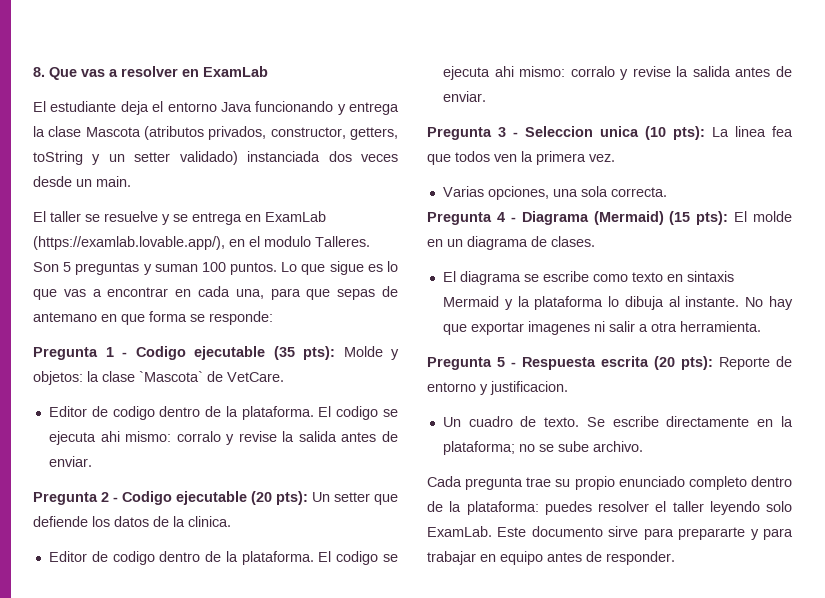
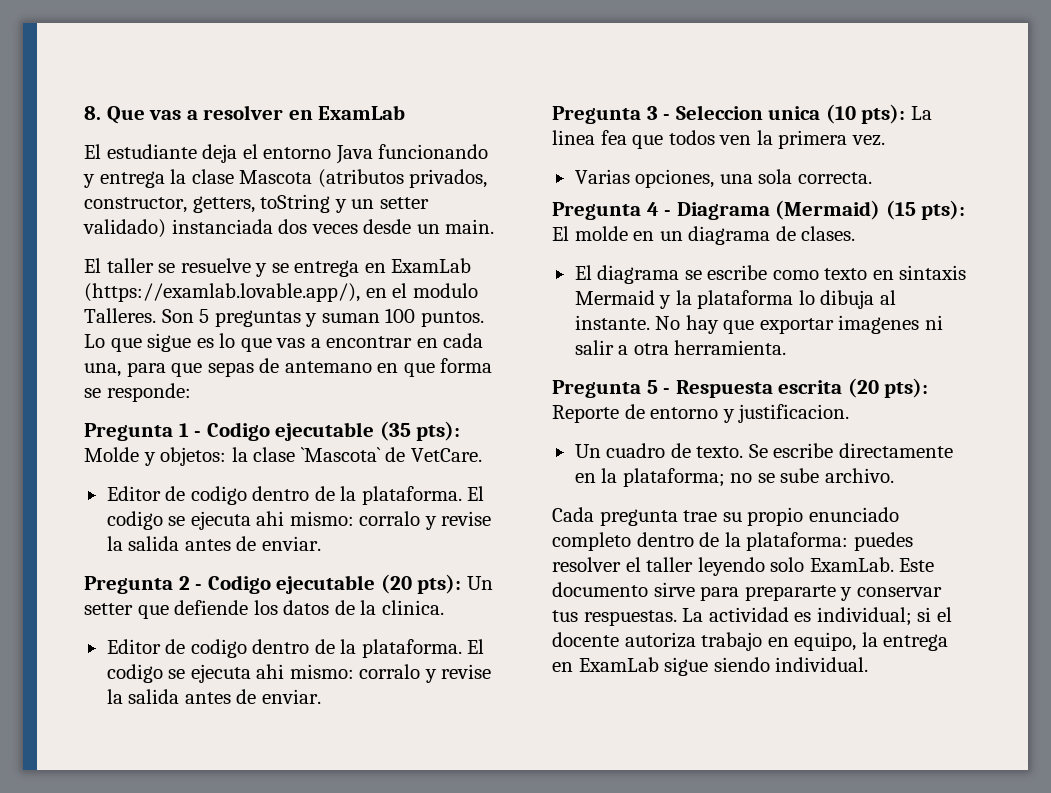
- Este documento sirve para prepararte y para trabajar en equipo antes de responder.
+ Este documento sirve para prepararte y conservar tus respuestas. La actividad es individual; si el docente autoriza trabajo en equipo, la entrega en ExamLab sigue siendo individual.

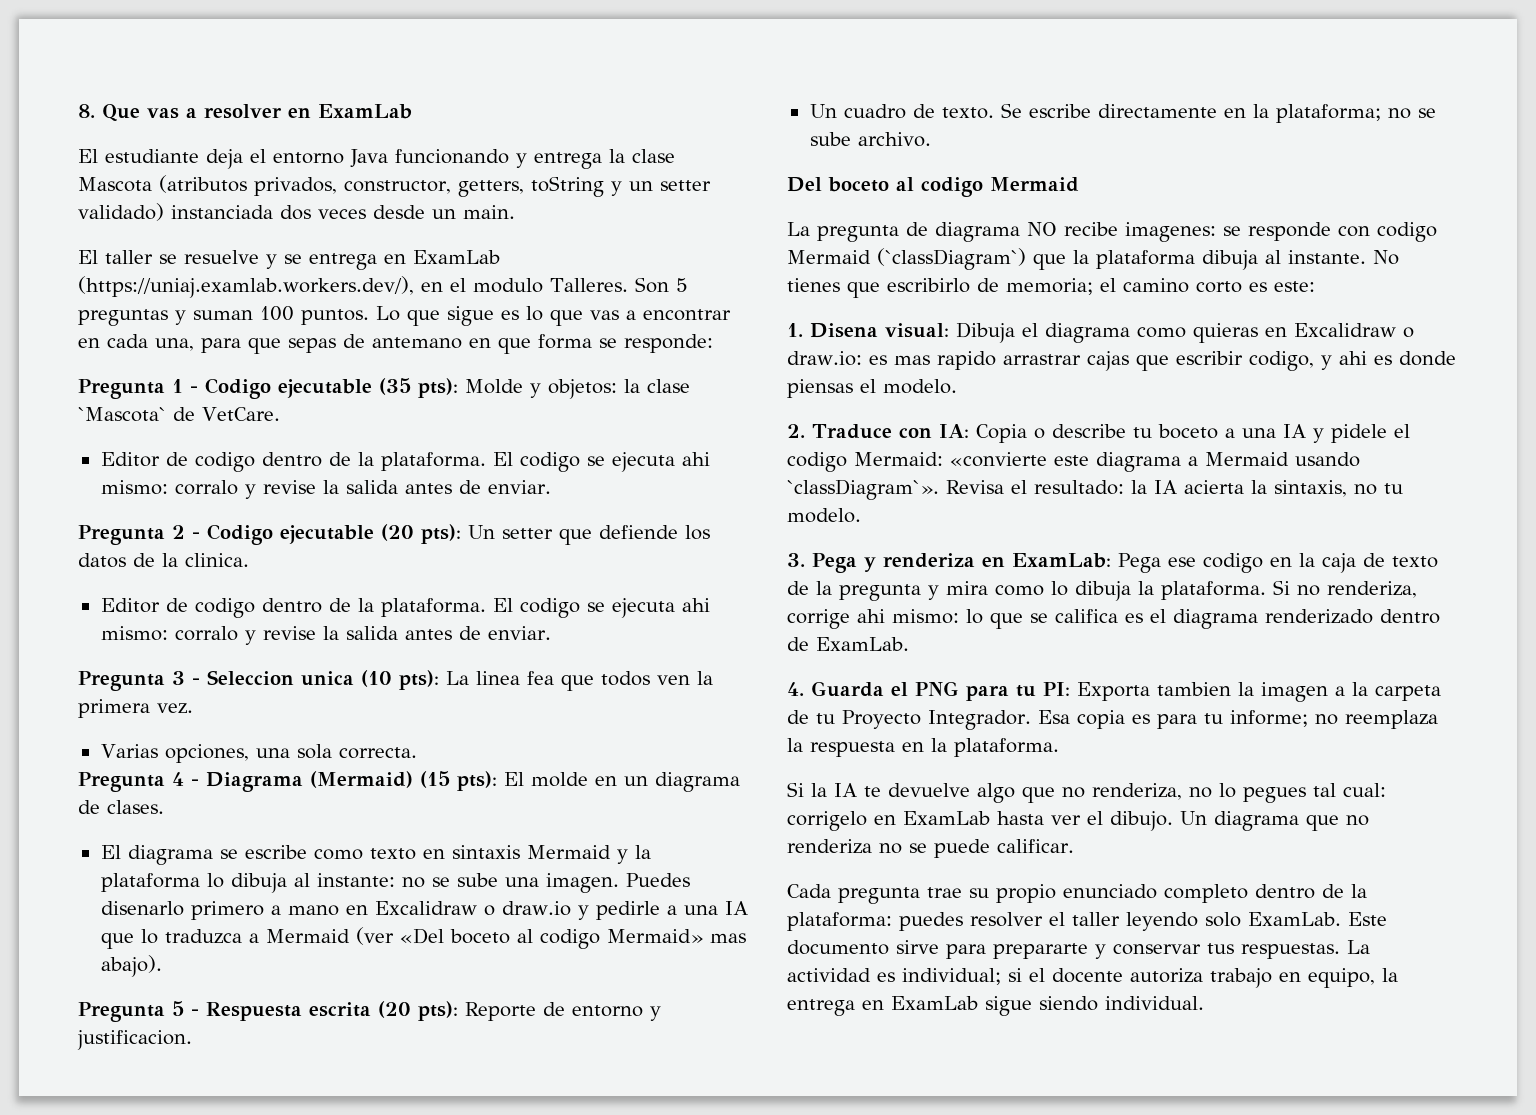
- El taller se resuelve y se entrega en ExamLab (https://examlab.lovable.app/), en el modulo Talleres.
+ El taller se resuelve y se entrega en ExamLab (https://uniaj.examlab.workers.dev/), en el modulo Talleres.
- El diagrama se escribe como texto en sintaxis Mermaid y la plataforma lo dibuja al instante. No hay que exportar imagenes ni salir a otra herramienta.
+ El diagrama se escribe como texto en sintaxis Mermaid y la plataforma lo dibuja al instante: no se sube una imagen. Puedes disenarlo primero a mano en Excalidraw o draw.io y pedirle a una IA que lo traduzca a Mermaid (ver «Del boceto al codigo Mermaid» mas abajo).
+ Del boceto al codigo Mermaid
+ La pregunta de diagrama NO recibe imagenes: se responde con codigo Mermaid (`classDiagram`) que la plataforma dibuja al instante. No tienes que escribirlo de memoria; el camino corto es este:
+ 1. Disena visual: Dibuja el diagrama como quieras en Excalidraw o draw.io: es mas rapido arrastrar cajas que escribir codigo, y ahi es donde piensas el modelo.
+ 2. Traduce con IA: Copia o describe tu boceto a una IA y pidele el codigo Mermaid: «convierte este diagrama a Mermaid usando `classDiagram`». Revisa el resultado: la IA acierta la sintaxis, no tu modelo.
+ 3. Pega y renderiza en ExamLab: Pega ese codigo en la caja de texto de la pregunta y mira como lo dibuja la plataforma. Si no renderiza, corrige ahi mismo: lo que se califica es el diagrama renderizado dentro de ExamLab.
+ 4. Guarda el PNG para tu PI: Exporta tambien la imagen a la carpeta de tu Proyecto Integrador. Esa copia es para tu informe; no reemplaza la respuesta en la plataforma.
+ Si la IA te devuelve algo que no renderiza, no lo pegues tal cual: corrigelo en ExamLab hasta ver el dibujo. Un diagrama que no renderiza no se puede calificar.

